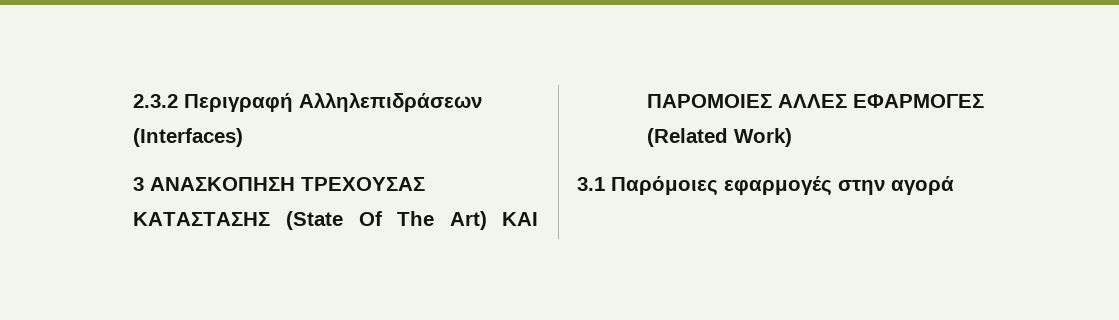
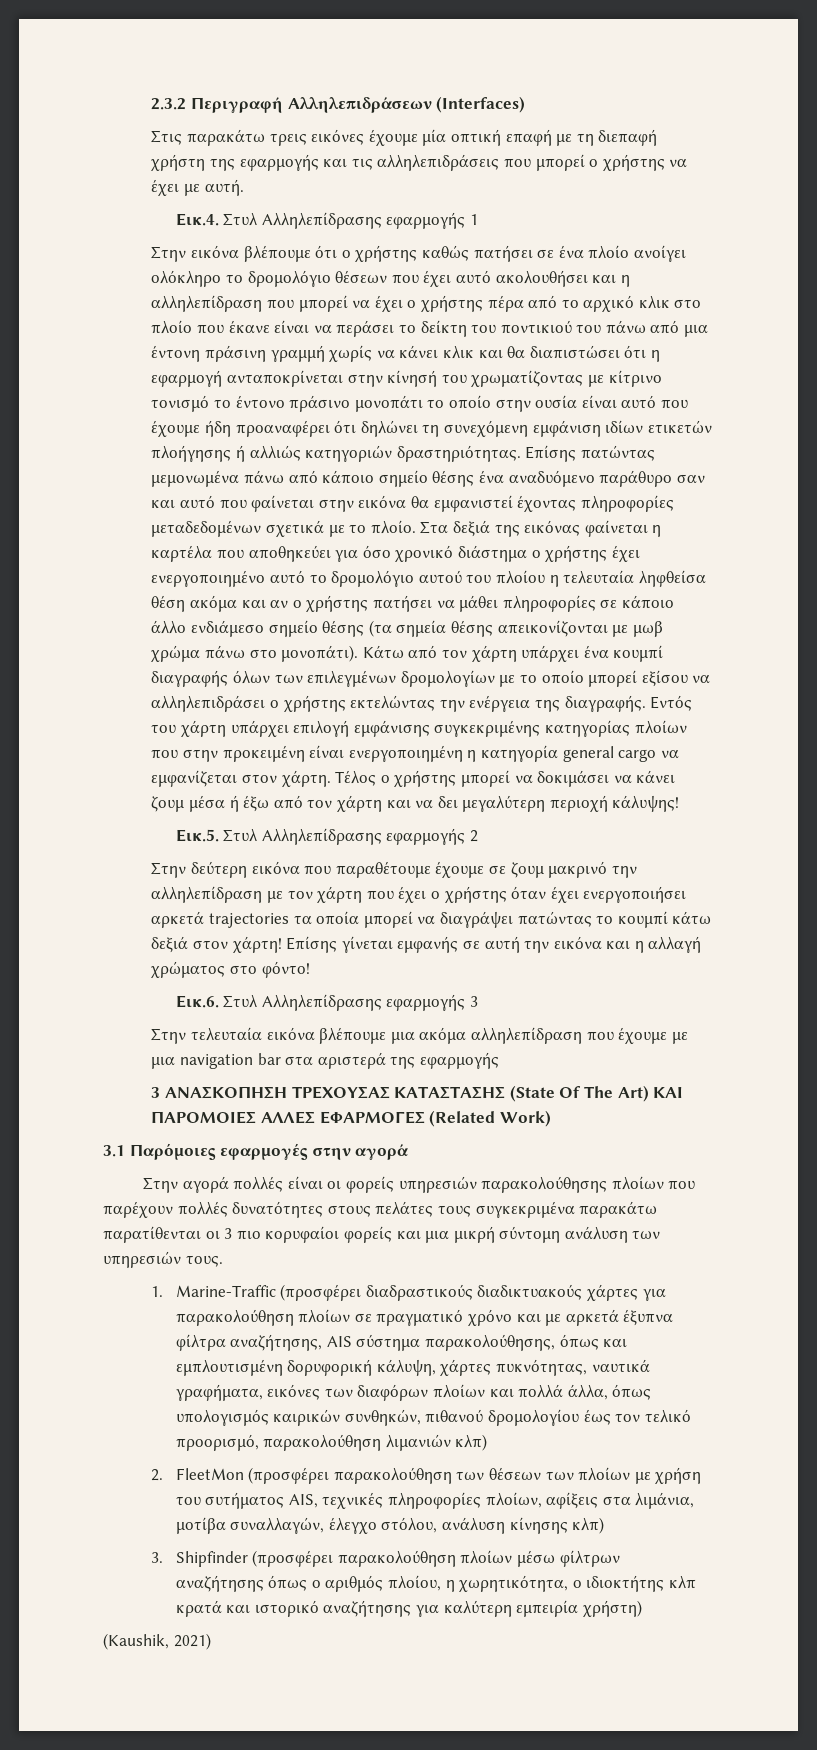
+ Στις παρακάτω τρεις εικόνες έχουμε μία οπτική επαφή με τη διεπαφή χρήστη της εφαρμογής και τις αλληλεπιδράσεις που μπορεί ο χρήστης να έχει με αυτή.
+ Εικ.4. Στυλ Αλληλεπίδρασης εφαρμογής 1
+ Στην εικόνα βλέπουμε ότι ο χρήστης καθώς πατήσει σε ένα πλοίο ανοίγει ολόκληρο το δρομολόγιο θέσεων που έχει αυτό ακολουθήσει και η αλληλεπίδραση που μπορεί να έχει ο χρήστης πέρα από το αρχικό κλικ στο πλοίο που έκανε είναι να περάσει το δείκτη του ποντικιού του πάνω από μια έντονη πράσινη γραμμή χωρίς να κάνει κλικ και θα διαπιστώσει ότι η εφαρμογή ανταποκρίνεται στην κίνησή του χρωματίζοντας με κίτρινο τονισμό το έντονο πράσινο μονοπάτι το οποίο στην ουσία είναι αυτό που έχουμε ήδη προαναφέρει ότι δηλώνει τη συνεχόμενη εμφάνιση ιδίων ετικετών πλοήγησης ή αλλιώς κατηγοριών δραστηριότητας. Επίσης πατώντας μεμονωμένα πάνω από κάποιο σημείο θέσης ένα αναδυόμενο παράθυρο σαν και αυτό που φαίνεται στην εικόνα θα εμφανιστεί έχοντας πληροφορίες μεταδεδομένων σχετικά με το πλοίο. Στα δεξιά της εικόνας φαίνεται η καρτέλα που αποθηκεύει για όσο χρονικό διάστημα ο χρήστης έχει ενεργοποιημένο αυτό το δρομολόγιο αυτού του πλοίου η τελευταία ληφθείσα θέση ακόμα και αν ο χρήστης πατήσει να μάθει πληροφορίες σε κάποιο άλλο ενδιάμεσο σημείο θέσης (τα σημεία θέσης απεικονίζονται με μωβ χρώμα πάνω στο μονοπάτι). Κάτω από τον χάρτη υπάρχει ένα κουμπί διαγραφής όλων των επιλεγμένων δρομολογίων με το οποίο μπορεί εξίσου να αλληλεπιδράσει ο χρήστης εκτελώντας την ενέργεια της διαγραφής. Εντός του χάρτη υπάρχει επιλογή εμφάνισης συγκεκριμένης κατηγορίας πλοίων που στην προκειμένη είναι ενεργοποιημένη η κατηγορία general cargo να εμφανίζεται στον χάρτη. Τέλος ο χρήστης μπορεί να δοκιμάσει να κάνει ζουμ μέσα ή έξω από τον χάρτη και να δει μεγαλύτερη περιοχή κάλυψης!
+ Εικ.5. Στυλ Αλληλεπίδρασης εφαρμογής 2
+ Στην δεύτερη εικόνα που παραθέτουμε έχουμε σε ζουμ μακρινό την αλληλεπίδραση με τον χάρτη που έχει ο χρήστης όταν έχει ενεργοποιήσει αρκετά trajectories τα οποία μπορεί να διαγράψει πατώντας το κουμπί κάτω δεξιά στον χάρτη! Επίσης γίνεται εμφανής σε αυτή την εικόνα και η αλλαγή χρώματος στο φόντο!
+ Εικ.6. Στυλ Αλληλεπίδρασης εφαρμογής 3
+ Στην τελευταία εικόνα βλέπουμε μια ακόμα αλληλεπίδραση που έχουμε με μια navigation bar στα αριστερά της εφαρμογής
+ Στην αγορά πολλές είναι οι φορείς υπηρεσιών παρακολούθησης πλοίων που παρέχουν πολλές δυνατότητες στους πελάτες τους συγκεκριμένα παρακάτω παρατίθενται οι 3 πιο κορυφαίοι φορείς και μια μικρή σύντομη ανάλυση των υπηρεσιών τους.
+ 1. Marine-Traffic (προσφέρει διαδραστικούς διαδικτυακούς χάρτες για παρακολούθηση πλοίων σε πραγματικό χρόνο και με αρκετά έξυπνα φίλτρα αναζήτησης, AIS σύστημα παρακολούθησης, όπως και εμπλουτισμένη δορυφορική κάλυψη, χάρτες πυκνότητας, ναυτικά γραφήματα, εικόνες των διαφόρων πλοίων και πολλά άλλα, όπως υπολογισμός καιρικών συνθηκών, πιθανού δρομολογίου έως τον τελικό προορισμό, παρακολούθηση λιμανιών κλπ)
+ 2. FleetMon (προσφέρει παρακολούθηση των θέσεων των πλοίων με χρήση του συτήματος ΑΙS, τεχνικές πληροφορίες πλοίων, αφίξεις στα λιμάνια, μοτίβα συναλλαγών, έλεγχο στόλου, ανάλυση κίνησης κλπ)
+ 3. Shipfinder (προσφέρει παρακολούθηση πλοίων μέσω φίλτρων αναζήτησης όπως ο αριθμός πλοίου, η χωρητικότητα, ο ιδιοκτήτης κλπ κρατά και ιστορικό αναζήτησης για καλύτερη εμπειρία χρήστη)
+ (Kaushik, 2021)

